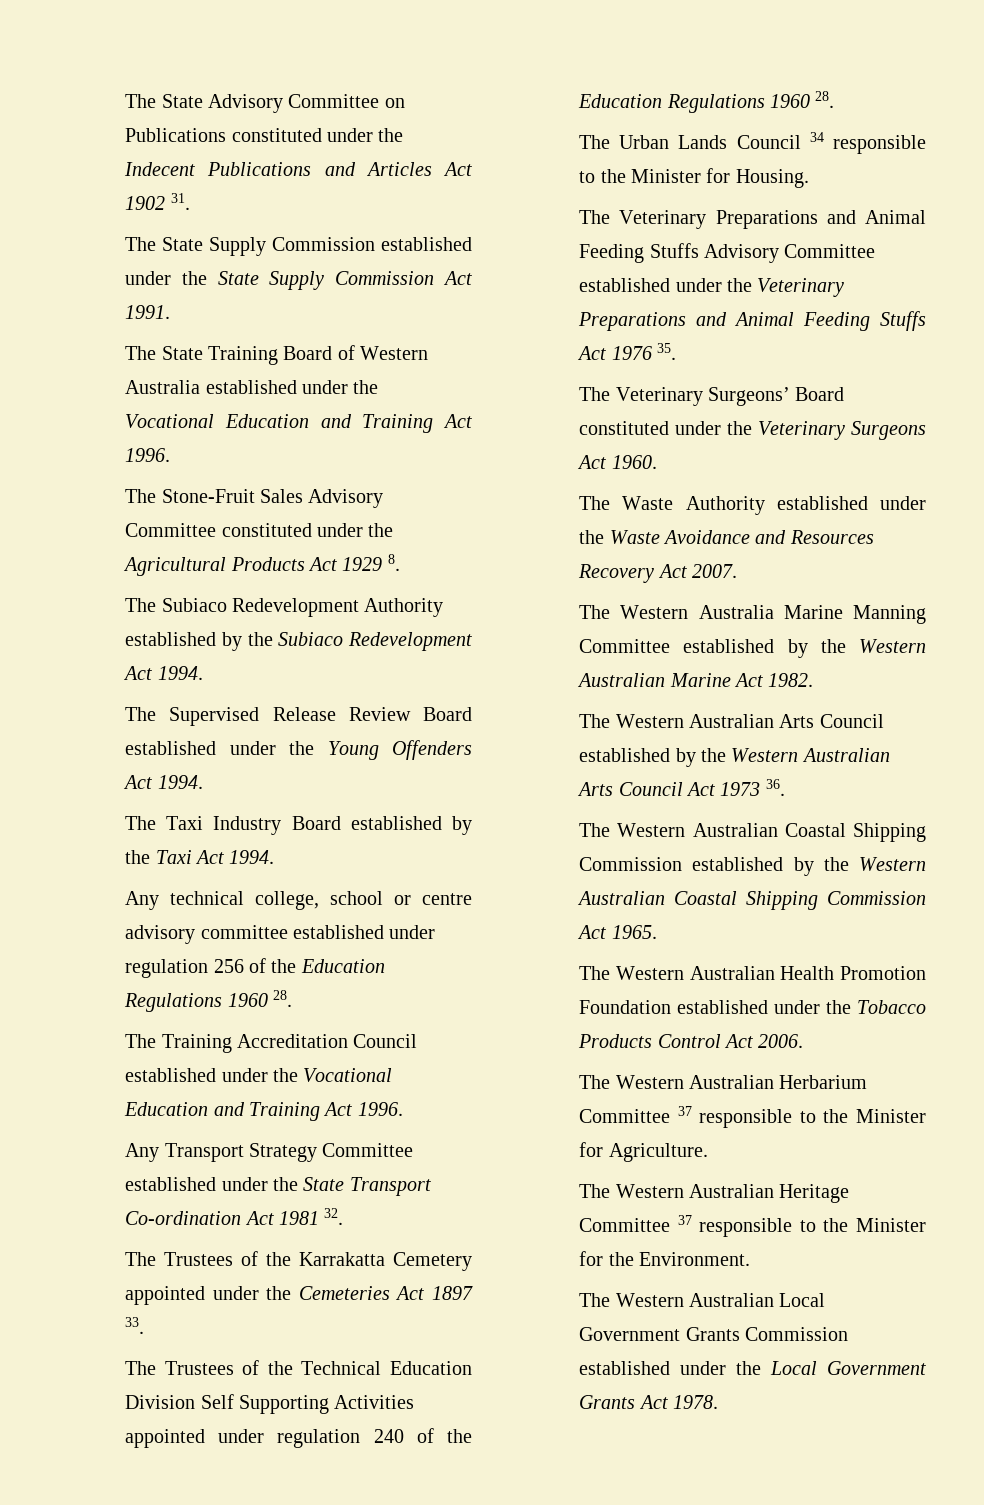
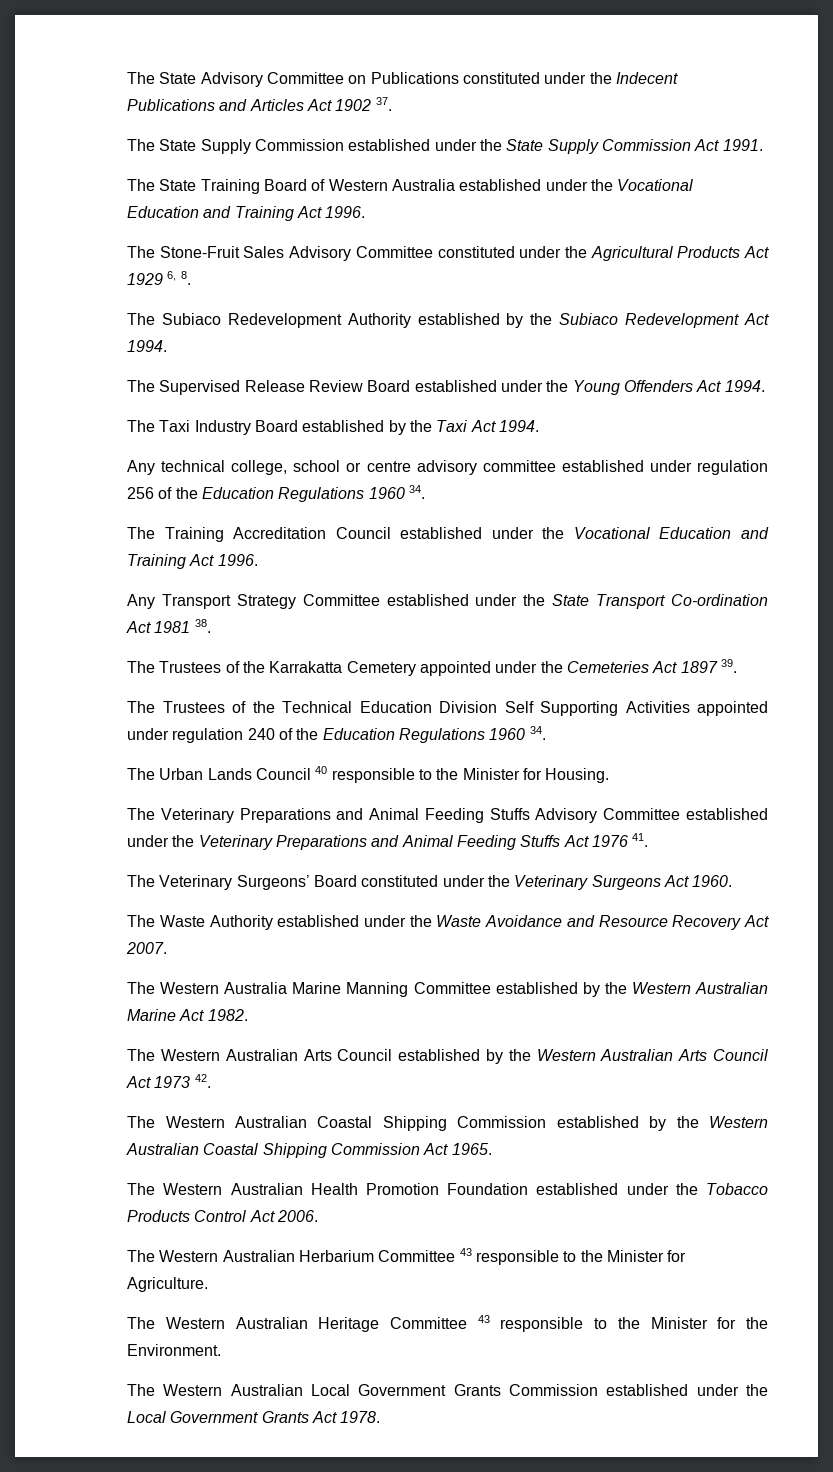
- The State Advisory Committee on Publications constituted under the Indecent Publications and Articles Act 1902 31.
+ The State Advisory Committee on Publications constituted under the Indecent Publications and Articles Act 1902 37.
- The Stone-Fruit Sales Advisory Committee constituted under the Agricultural Products Act 1929 8.
+ The Stone-Fruit Sales Advisory Committee constituted under the Agricultural Products Act 1929 6, 8.
- Any technical college, school or centre advisory committee established under regulation 256 of the Education Regulations 1960 28.
+ Any technical college, school or centre advisory committee established under regulation 256 of the Education Regulations 1960 34.
- Any Transport Strategy Committee established under the State Transport Co-ordination Act 1981 32.
+ Any Transport Strategy Committee established under the State Transport Co-ordination Act 1981 38.
- The Trustees of the Karrakatta Cemetery appointed under the Cemeteries Act 1897 33.
+ The Trustees of the Karrakatta Cemetery appointed under the Cemeteries Act 1897 39.
- The Trustees of the Technical Education Division Self Supporting Activities appointed under regulation 240 of the Education Regulations 1960 28.
+ The Trustees of the Technical Education Division Self Supporting Activities appointed under regulation 240 of the Education Regulations 1960 34.
- The Urban Lands Council 34 responsible to the Minister for Housing.
+ The Urban Lands Council 40 responsible to the Minister for Housing.
- The Veterinary Preparations and Animal Feeding Stuffs Advisory Committee established under the Veterinary Preparations and Animal Feeding Stuffs Act 1976 35.
+ The Veterinary Preparations and Animal Feeding Stuffs Advisory Committee established under the Veterinary Preparations and Animal Feeding Stuffs Act 1976 41.
- The Waste Authority established under the Waste Avoidance and Resources Recovery Act 2007.
+ The Waste Authority established under the Waste Avoidance and Resource Recovery Act 2007.
- The Western Australian Arts Council established by the Western Australian Arts Council Act 1973 36.
+ The Western Australian Arts Council established by the Western Australian Arts Council Act 1973 42.
- The Western Australian Herbarium Committee 37 responsible to the Minister for Agriculture.
+ The Western Australian Herbarium Committee 43 responsible to the Minister for Agriculture.
- The Western Australian Heritage Committee 37 responsible to the Minister for the Environment.
+ The Western Australian Heritage Committee 43 responsible to the Minister for the Environment.

